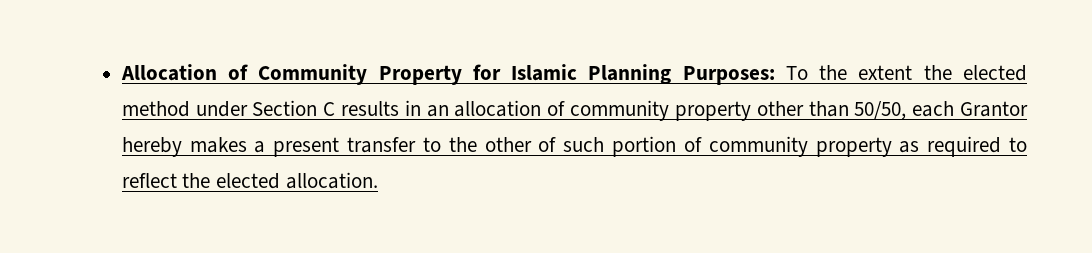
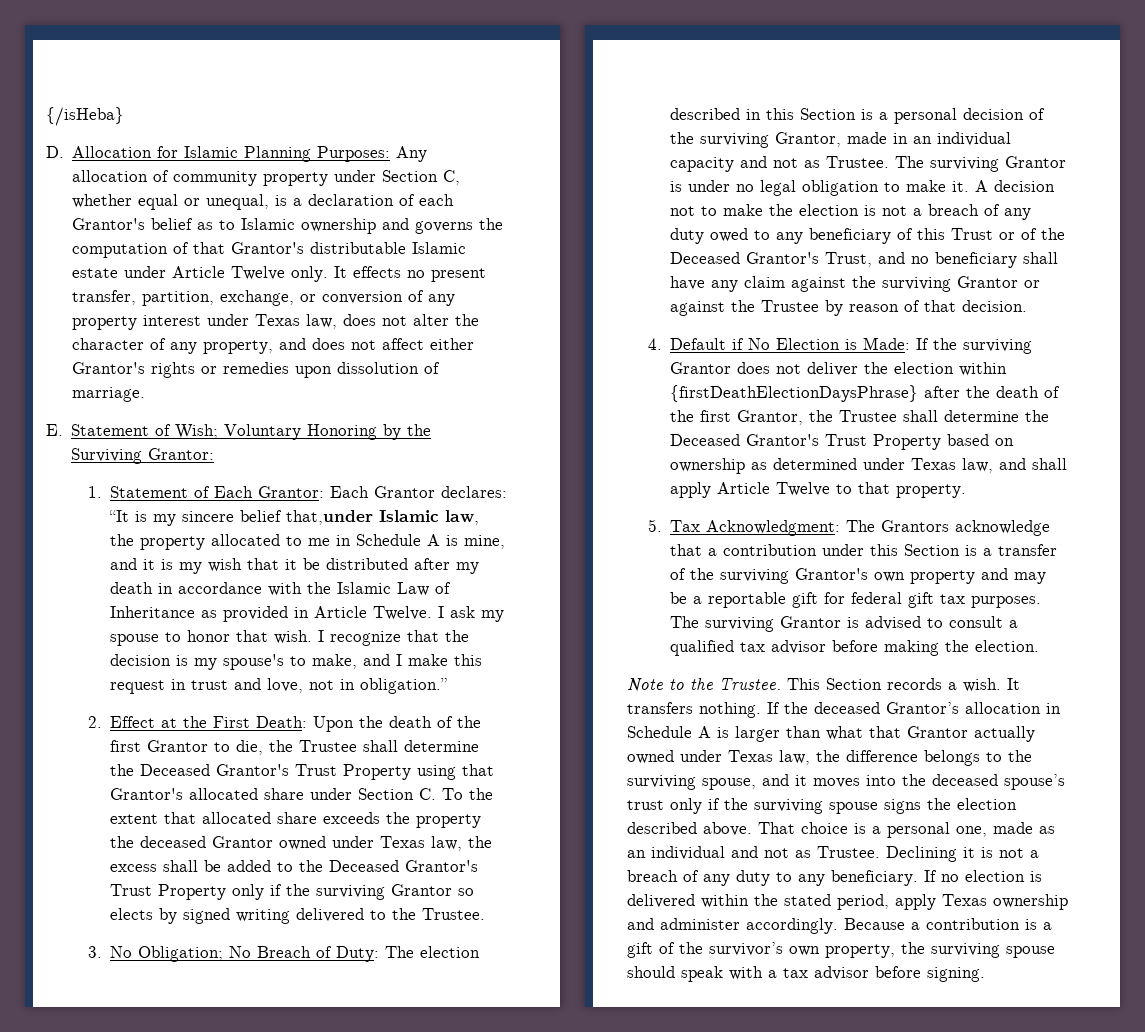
- Allocation of Community Property for Islamic Planning Purposes: To the extent the elected method under Section C results in an allocation of community property other than 50/50, each Grantor hereby makes a present transfer to the other of such portion of community property as required to reflect the elected allocation.
+ {/isHeba}
+ D. Allocation for Islamic Planning Purposes: Any allocation of community property under Section C, whether equal or unequal, is a declaration of each Grantor's belief as to Islamic ownership and governs the computation of that Grantor's distributable Islamic estate under Article Twelve only. It effects no present transfer, partition, exchange, or conversion of any property interest under Texas law, does not alter the character of any property, and does not affect either Grantor's rights or remedies upon dissolution of marriage.
+ E. Statement of Wish; Voluntary Honoring by the Surviving Grantor:
+ 1. Statement of Each Grantor: Each Grantor declares: “It is my sincere belief that,under Islamic law, the property allocated to me in Schedule A is mine, and it is my wish that it be distributed after my death in accordance with the Islamic Law of Inheritance as provided in Article Twelve. I ask my spouse to honor that wish. I recognize that the decision is my spouse's to make, and I make this request in trust and love, not in obligation.”
+ 2. Effect at the First Death: Upon the death of the first Grantor to die, the Trustee shall determine the Deceased Grantor's Trust Property using that Grantor's allocated share under Section C. To the extent that allocated share exceeds the property the deceased Grantor owned under Texas law, the excess shall be added to the Deceased Grantor's Trust Property only if the surviving Grantor so elects by signed writing delivered to the Trustee.
+ 3. No Obligation; No Breach of Duty: The election described in this Section is a personal decision of the surviving Grantor, made in an individual capacity and not as Trustee. The surviving Grantor is under no legal obligation to make it. A decision not to make the election is not a breach of any duty owed to any beneficiary of this Trust or of the Deceased Grantor's Trust, and no beneficiary shall have any claim against the surviving Grantor or against the Trustee by reason of that decision.
+ 4. Default if No Election is Made: If the surviving Grantor does not deliver the election within {firstDeathElectionDaysPhrase} after the death of the first Grantor, the Trustee shall determine the Deceased Grantor's Trust Property based on ownership as determined under Texas law, and shall apply Article Twelve to that property.
+ 5. Tax Acknowledgment: The Grantors acknowledge that a contribution under this Section is a transfer of the surviving Grantor's own property and may be a reportable gift for federal gift tax purposes. The surviving Grantor is advised to consult a qualified tax advisor before making the election.
+ Note to the Trustee. This Section records a wish. It transfers nothing. If the deceased Grantor’s allocation in Schedule A is larger than what that Grantor actually owned under Texas law, the difference belongs to the surviving spouse, and it moves into the deceased spouse’s trust only if the surviving spouse signs the election described above. That choice is a personal one, made as an individual and not as Trustee. Declining it is not a breach of any duty to any beneficiary. If no election is delivered within the stated period, apply Texas ownership and administer accordingly. Because a contribution is a gift of the survivor’s own property, the surviving spouse should speak with a tax advisor before signing.

